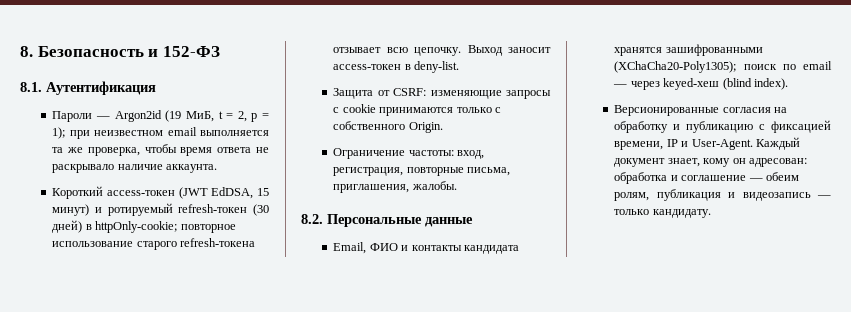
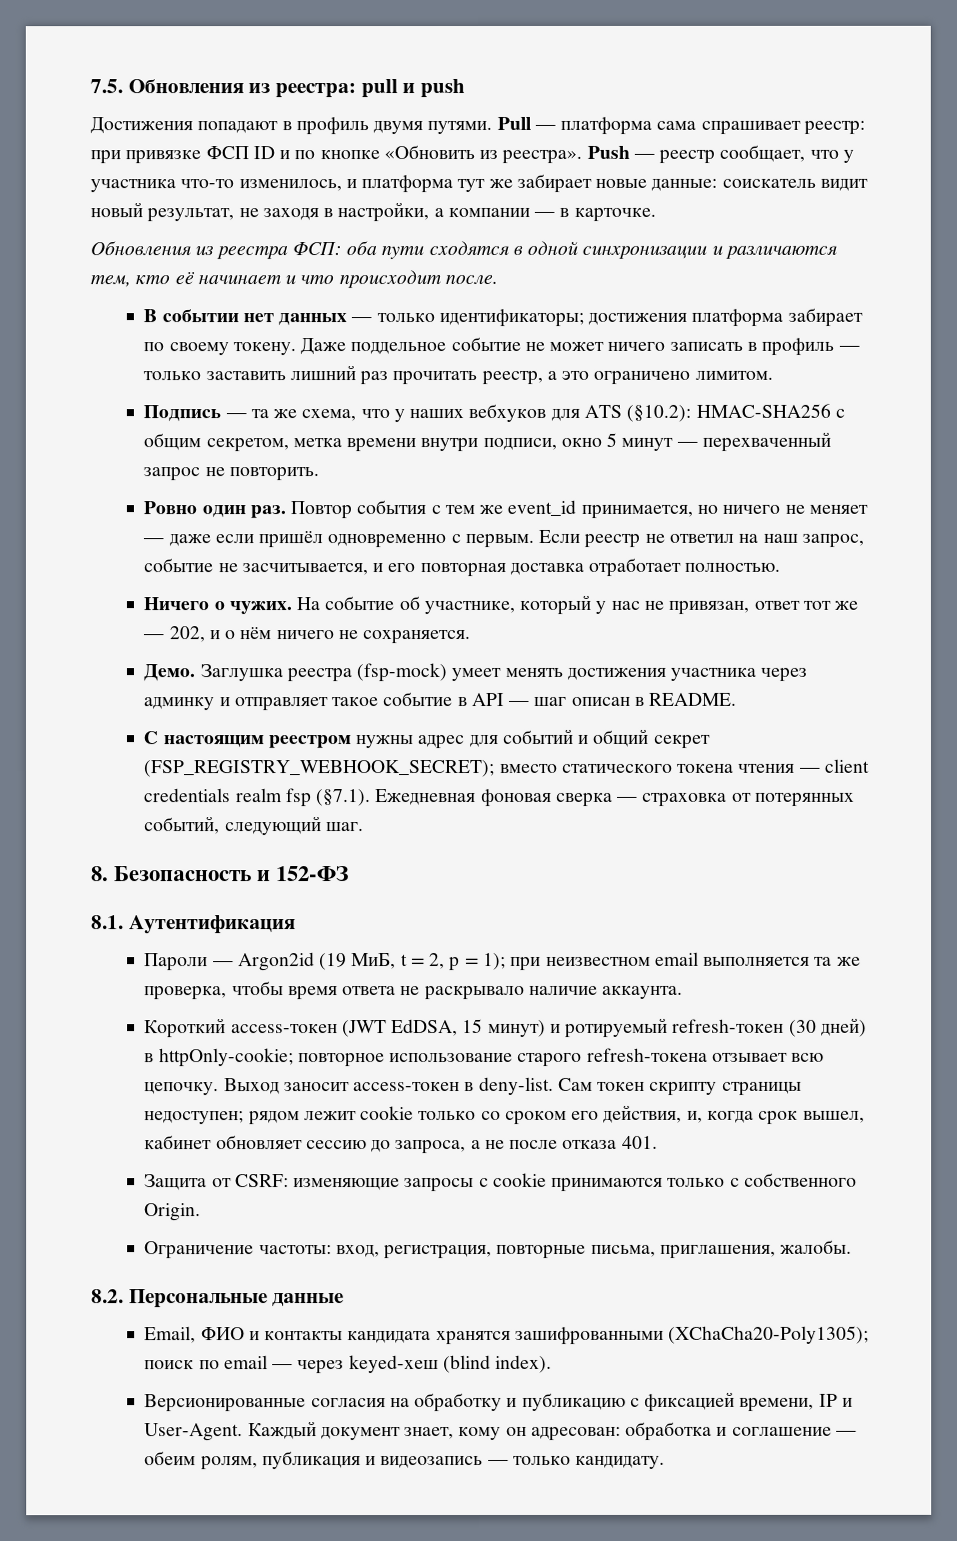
+ 7.5. Обновления из реестра: pull и push
+ Достижения попадают в профиль двумя путями. Pull — платформа сама спрашивает реестр: при привязке ФСП ID и по кнопке «Обновить из реестра». Push — реестр сообщает, что у участника что-то изменилось, и платформа тут же забирает новые данные: соискатель видит новый результат, не заходя в настройки, а компании — в карточке.
+ Обновления из реестра ФСП: оба пути сходятся в одной синхронизации и различаются тем, кто её начинает и что происходит после.
+ В событии нет данных — только идентификаторы; достижения платформа забирает по своему токену. Даже поддельное событие не может ничего записать в профиль — только заставить лишний раз прочитать реестр, а это ограничено лимитом.
+ Подпись — та же схема, что у наших вебхуков для ATS (§10.2): HMAC-SHA256 с общим секретом, метка времени внутри подписи, окно 5 минут — перехваченный запрос не повторить.
+ Ровно один раз. Повтор события с тем же event_id принимается, но ничего не меняет — даже если пришёл одновременно с первым. Если реестр не ответил на наш запрос, событие не засчитывается, и его повторная доставка отработает полностью.
+ Ничего о чужих. На событие об участнике, который у нас не привязан, ответ тот же — 202, и о нём ничего не сохраняется.
+ Демо. Заглушка реестра (fsp-mock) умеет менять достижения участника через админку и отправляет такое событие в API — шаг описан в README.
+ С настоящим реестром нужны адрес для событий и общий секрет (FSP_REGISTRY_WEBHOOK_SECRET); вместо статического токена чтения — client credentials realm fsp (§7.1). Ежедневная фоновая сверка — страховка от потерянных событий, следующий шаг.
+ Сам токен скрипту страницы недоступен; рядом лежит cookie только со сроком его действия, и, когда срок вышел, кабинет обновляет сессию до запроса, а не после отказа 401.

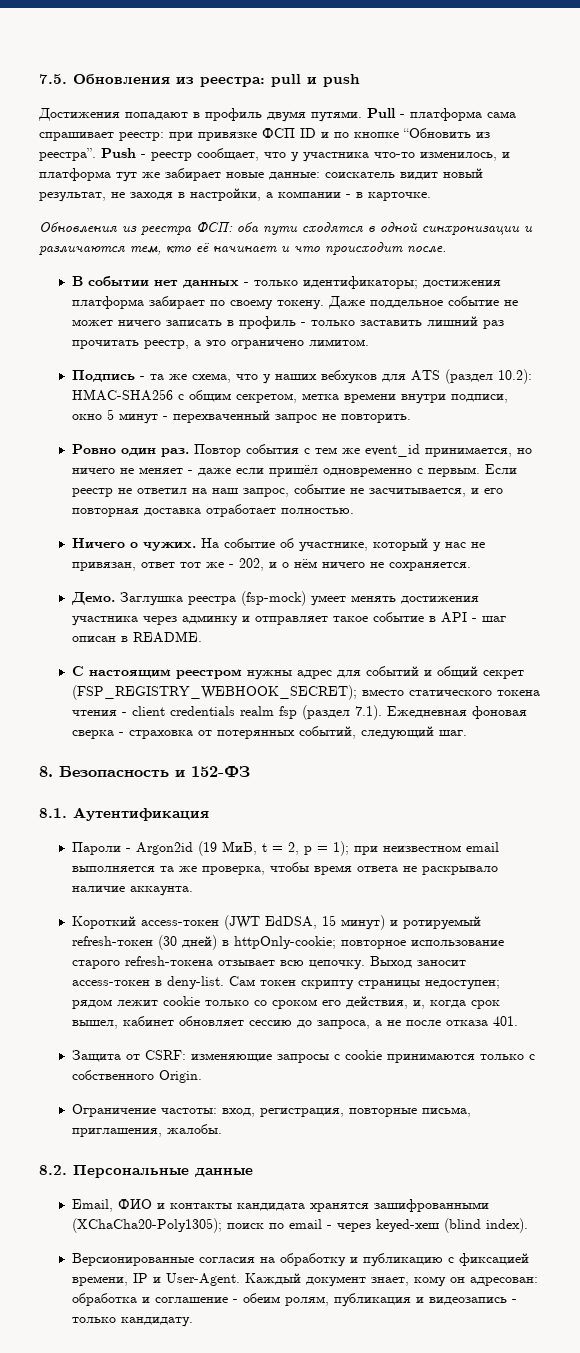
- Pull — платформа сама спрашивает реестр: при привязке ФСП ID и по кнопке «Обновить из реестра». Push — реестр сообщает, что у участника что-то изменилось, и платформа тут же забирает новые данные: соискатель видит новый результат, не заходя в настройки, а компании — в карточке.
+ Pull - платформа сама спрашивает реестр: при привязке ФСП ID и по кнопке “Обновить из реестра”. Push - реестр сообщает, что у участника что-то изменилось, и платформа тут же забирает новые данные: соискатель видит новый результат, не заходя в настройки, а компании - в карточке.
- В событии нет данных — только идентификаторы; достижения платформа забирает по своему токену.
+ В событии нет данных - только идентификаторы; достижения платформа забирает по своему токену.
- Даже поддельное событие не может ничего записать в профиль — только заставить лишний раз прочитать реестр, а это ограничено лимитом.
+ Даже поддельное событие не может ничего записать в профиль - только заставить лишний раз прочитать реестр, а это ограничено лимитом.
- Подпись — та же схема, что у наших вебхуков для ATS (§10.2): HMAC-SHA256 с общим секретом, метка времени внутри подписи, окно 5 минут — перехваченный запрос не повторить.
+ Подпись - та же схема, что у наших вебхуков для ATS (раздел 10.2): HMAC-SHA256 с общим секретом, метка времени внутри подписи, окно 5 минут - перехваченный запрос не повторить.
- Повтор события с тем же event_id принимается, но ничего не меняет — даже если пришёл одновременно с первым.
+ Повтор события с тем же event_id принимается, но ничего не меняет - даже если пришёл одновременно с первым.
- На событие об участнике, который у нас не привязан, ответ тот же — 202, и о нём ничего не сохраняется.
+ На событие об участнике, который у нас не привязан, ответ тот же - 202, и о нём ничего не сохраняется.
- Заглушка реестра (fsp-mock) умеет менять достижения участника через админку и отправляет такое событие в API — шаг описан в README.
+ Заглушка реестра (fsp-mock) умеет менять достижения участника через админку и отправляет такое событие в API - шаг описан в README.
- С настоящим реестром нужны адрес для событий и общий секрет (FSP_REGISTRY_WEBHOOK_SECRET); вместо статического токена чтения — client credentials realm fsp (§7.1). Ежедневная фоновая сверка — страховка от потерянных событий, следующий шаг.
+ С настоящим реестром нужны адрес для событий и общий секрет (FSP_REGISTRY_WEBHOOK_SECRET); вместо статического токена чтения - client credentials realm fsp (раздел 7.1). Ежедневная фоновая сверка - страховка от потерянных событий, следующий шаг.
- Пароли — Argon2id (19 МиБ, t = 2, p = 1); при неизвестном email выполняется та же проверка, чтобы время ответа не раскрывало наличие аккаунта.
+ Пароли - Argon2id (19 МиБ, t = 2, p = 1); при неизвестном email выполняется та же проверка, чтобы время ответа не раскрывало наличие аккаунта.
- Email, ФИО и контакты кандидата хранятся зашифрованными (XChaCha20-Poly1305); поиск по email — через keyed-хеш (blind index).
+ Email, ФИО и контакты кандидата хранятся зашифрованными (XChaCha20-Poly1305); поиск по email - через keyed-хеш (blind index).
- Каждый документ знает, кому он адресован: обработка и соглашение — обеим ролям, публикация и видеозапись — только кандидату.
+ Каждый документ знает, кому он адресован: обработка и соглашение - обеим ролям, публикация и видеозапись - только кандидату.

